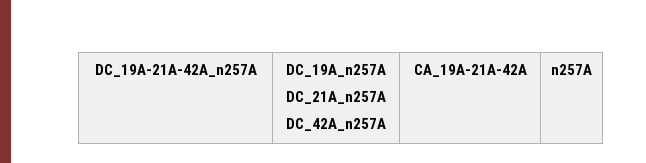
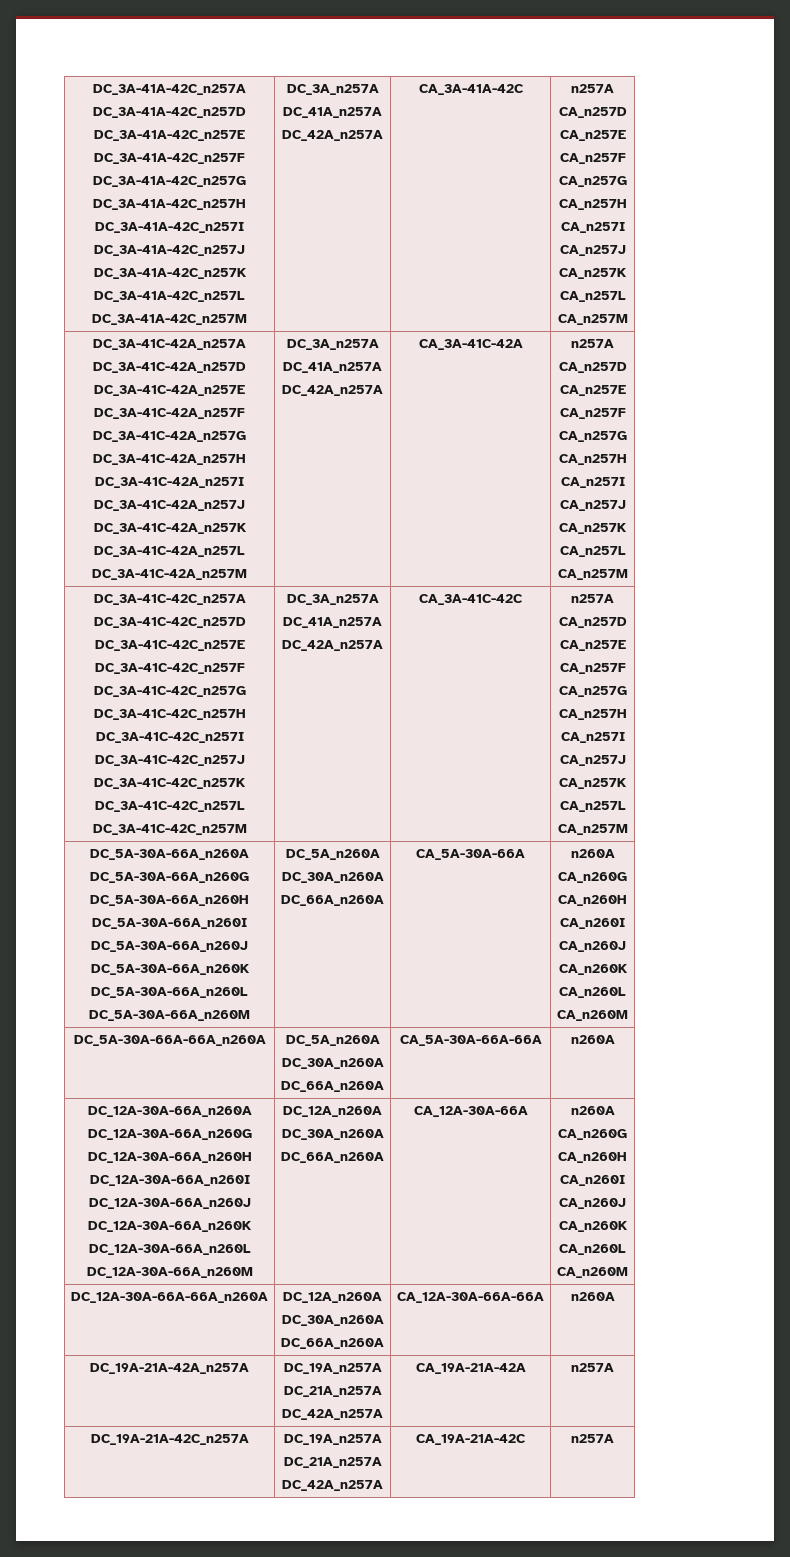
+ DC_3A-41A-42C_n257A
+ DC_3A-41A-42C_n257D
+ DC_3A-41A-42C_n257E
+ DC_3A-41A-42C_n257F
+ DC_3A-41A-42C_n257G
+ DC_3A-41A-42C_n257H
+ DC_3A-41A-42C_n257I
+ DC_3A-41A-42C_n257J
+ DC_3A-41A-42C_n257K
+ DC_3A-41A-42C_n257L
+ DC_3A-41A-42C_n257M | DC_3A_n257A
+ DC_41A_n257A
+ DC_42A_n257A | CA_3A-41A-42C | n257A
+ CA_n257D
+ CA_n257E
+ CA_n257F
+ CA_n257G
+ CA_n257H
+ CA_n257I
+ CA_n257J
+ CA_n257K
+ CA_n257L
+ CA_n257M
+ DC_3A-41C-42A_n257A
+ DC_3A-41C-42A_n257D
+ DC_3A-41C-42A_n257E
+ DC_3A-41C-42A_n257F
+ DC_3A-41C-42A_n257G
+ DC_3A-41C-42A_n257H
+ DC_3A-41C-42A_n257I
+ DC_3A-41C-42A_n257J
+ DC_3A-41C-42A_n257K
+ DC_3A-41C-42A_n257L
+ DC_3A-41C-42A_n257M | DC_3A_n257A
+ DC_41A_n257A
+ DC_42A_n257A | CA_3A-41C-42A | n257A
+ CA_n257D
+ CA_n257E
+ CA_n257F
+ CA_n257G
+ CA_n257H
+ CA_n257I
+ CA_n257J
+ CA_n257K
+ CA_n257L
+ CA_n257M
+ DC_3A-41C-42C_n257A
+ DC_3A-41C-42C_n257D
+ DC_3A-41C-42C_n257E
+ DC_3A-41C-42C_n257F
+ DC_3A-41C-42C_n257G
+ DC_3A-41C-42C_n257H
+ DC_3A-41C-42C_n257I
+ DC_3A-41C-42C_n257J
+ DC_3A-41C-42C_n257K
+ DC_3A-41C-42C_n257L
+ DC_3A-41C-42C_n257M | DC_3A_n257A
+ DC_41A_n257A
+ DC_42A_n257A | CA_3A-41C-42C | n257A
+ CA_n257D
+ CA_n257E
+ CA_n257F
+ CA_n257G
+ CA_n257H
+ CA_n257I
+ CA_n257J
+ CA_n257K
+ CA_n257L
+ CA_n257M
+ DC_5A-30A-66A_n260A
+ DC_5A-30A-66A_n260G
+ DC_5A-30A-66A_n260H
+ DC_5A-30A-66A_n260I
+ DC_5A-30A-66A_n260J
+ DC_5A-30A-66A_n260K
+ DC_5A-30A-66A_n260L
+ DC_5A-30A-66A_n260M | DC_5A_n260A
+ DC_30A_n260A
+ DC_66A_n260A | CA_5A-30A-66A | n260A
+ CA_n260G
+ CA_n260H
+ CA_n260I
+ CA_n260J
+ CA_n260K
+ CA_n260L
+ CA_n260M
+ DC_5A-30A-66A-66A_n260A | DC_5A_n260A
+ DC_30A_n260A
+ DC_66A_n260A | CA_5A-30A-66A-66A | n260A
+ DC_12A-30A-66A_n260A
+ DC_12A-30A-66A_n260G
+ DC_12A-30A-66A_n260H
+ DC_12A-30A-66A_n260I
+ DC_12A-30A-66A_n260J
+ DC_12A-30A-66A_n260K
+ DC_12A-30A-66A_n260L
+ DC_12A-30A-66A_n260M | DC_12A_n260A
+ DC_30A_n260A
+ DC_66A_n260A | CA_12A-30A-66A | n260A
+ CA_n260G
+ CA_n260H
+ CA_n260I
+ CA_n260J
+ CA_n260K
+ CA_n260L
+ CA_n260M
+ DC_12A-30A-66A-66A_n260A | DC_12A_n260A
+ DC_30A_n260A
+ DC_66A_n260A | CA_12A-30A-66A-66A | n260A
+ DC_19A-21A-42C_n257A | DC_19A_n257A
+ DC_21A_n257A
+ DC_42A_n257A | CA_19A-21A-42C | n257A

